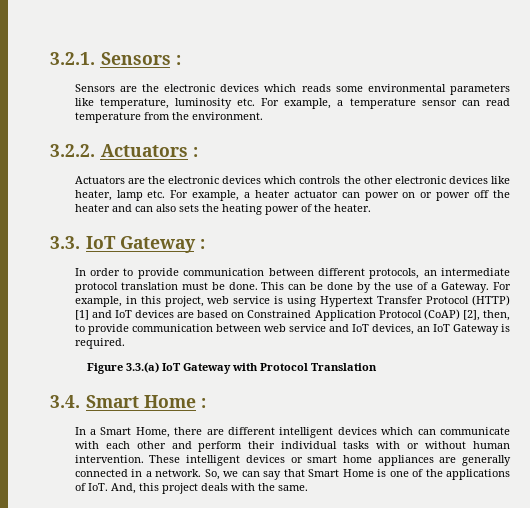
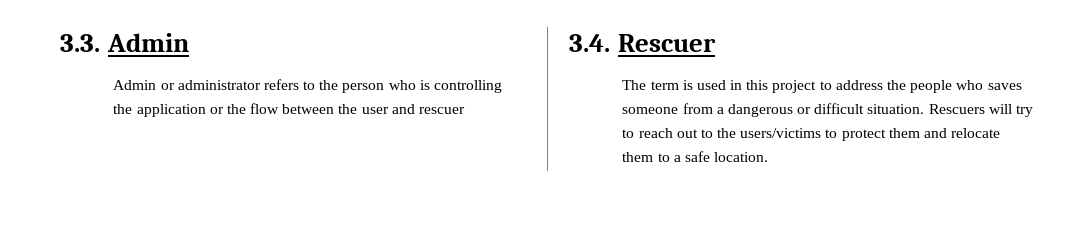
- 3.2.1. Sensors :
- Sensors are the electronic devices which reads some environmental parameters like temperature, luminosity etc. For example, a temperature sensor can read temperature from the environment.
- 3.2.2. Actuators :
- Actuators are the electronic devices which controls the other electronic devices like heater, lamp etc. For example, a heater actuator can power on or power off the heater and can also sets the heating power of the heater.
- 3.3. IoT Gateway :
- In order to provide communication between different protocols, an intermediate protocol translation must be done. This can be done by the use of a Gateway. For example, in this project, web service is using Hypertext Transfer Protocol (HTTP) [1] and IoT devices are based on Constrained Application Protocol (CoAP) [2], then, to provide communication between web service and IoT devices, an IoT Gateway is required.
- Figure 3.3.(a) IoT Gateway with Protocol Translation
- 3.4. Smart Home :
- In a Smart Home, there are different intelligent devices which can communicate with each other and perform their individual tasks with or without human intervention. These intelligent devices or smart home appliances are generally connected in a network. So, we can say that Smart Home is one of the applications of IoT. And, this project deals with the same.
+ 3.3. Admin
+ Admin or administrator refers to the person who is controlling the application or the flow between the user and rescuer
+ 3.4. Rescuer
+ The term is used in this project to address the people who saves someone from a dangerous or difficult situation. Rescuers will try to reach out to the users/victims to protect them and relocate them to a safe location.

